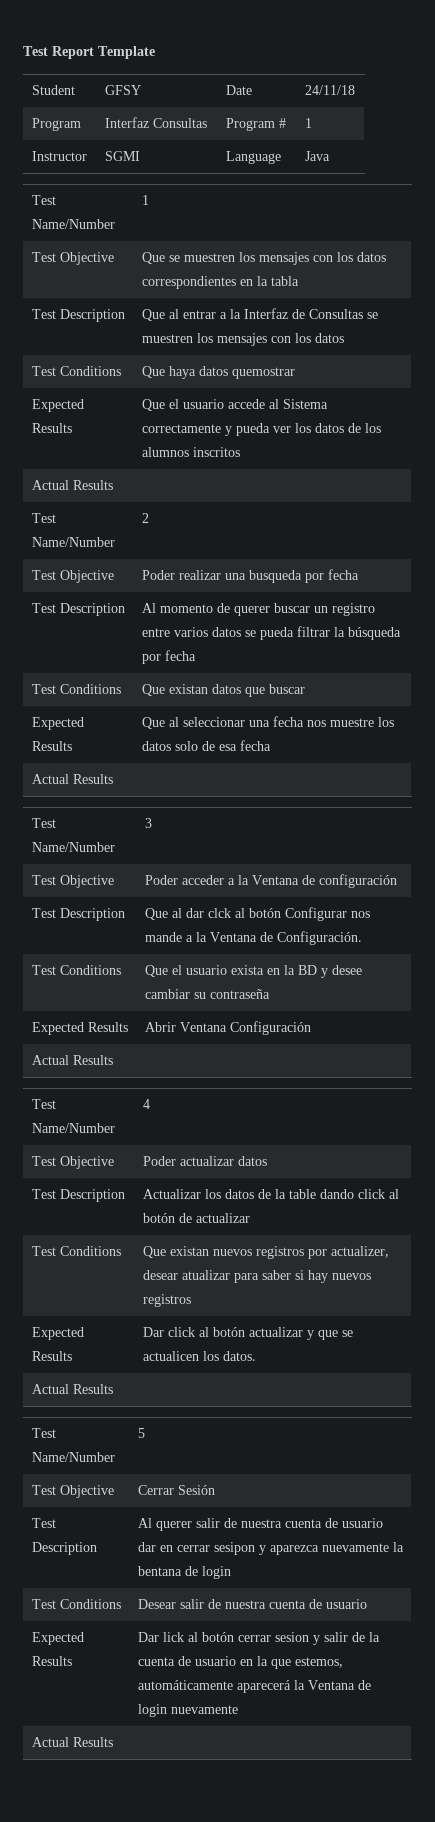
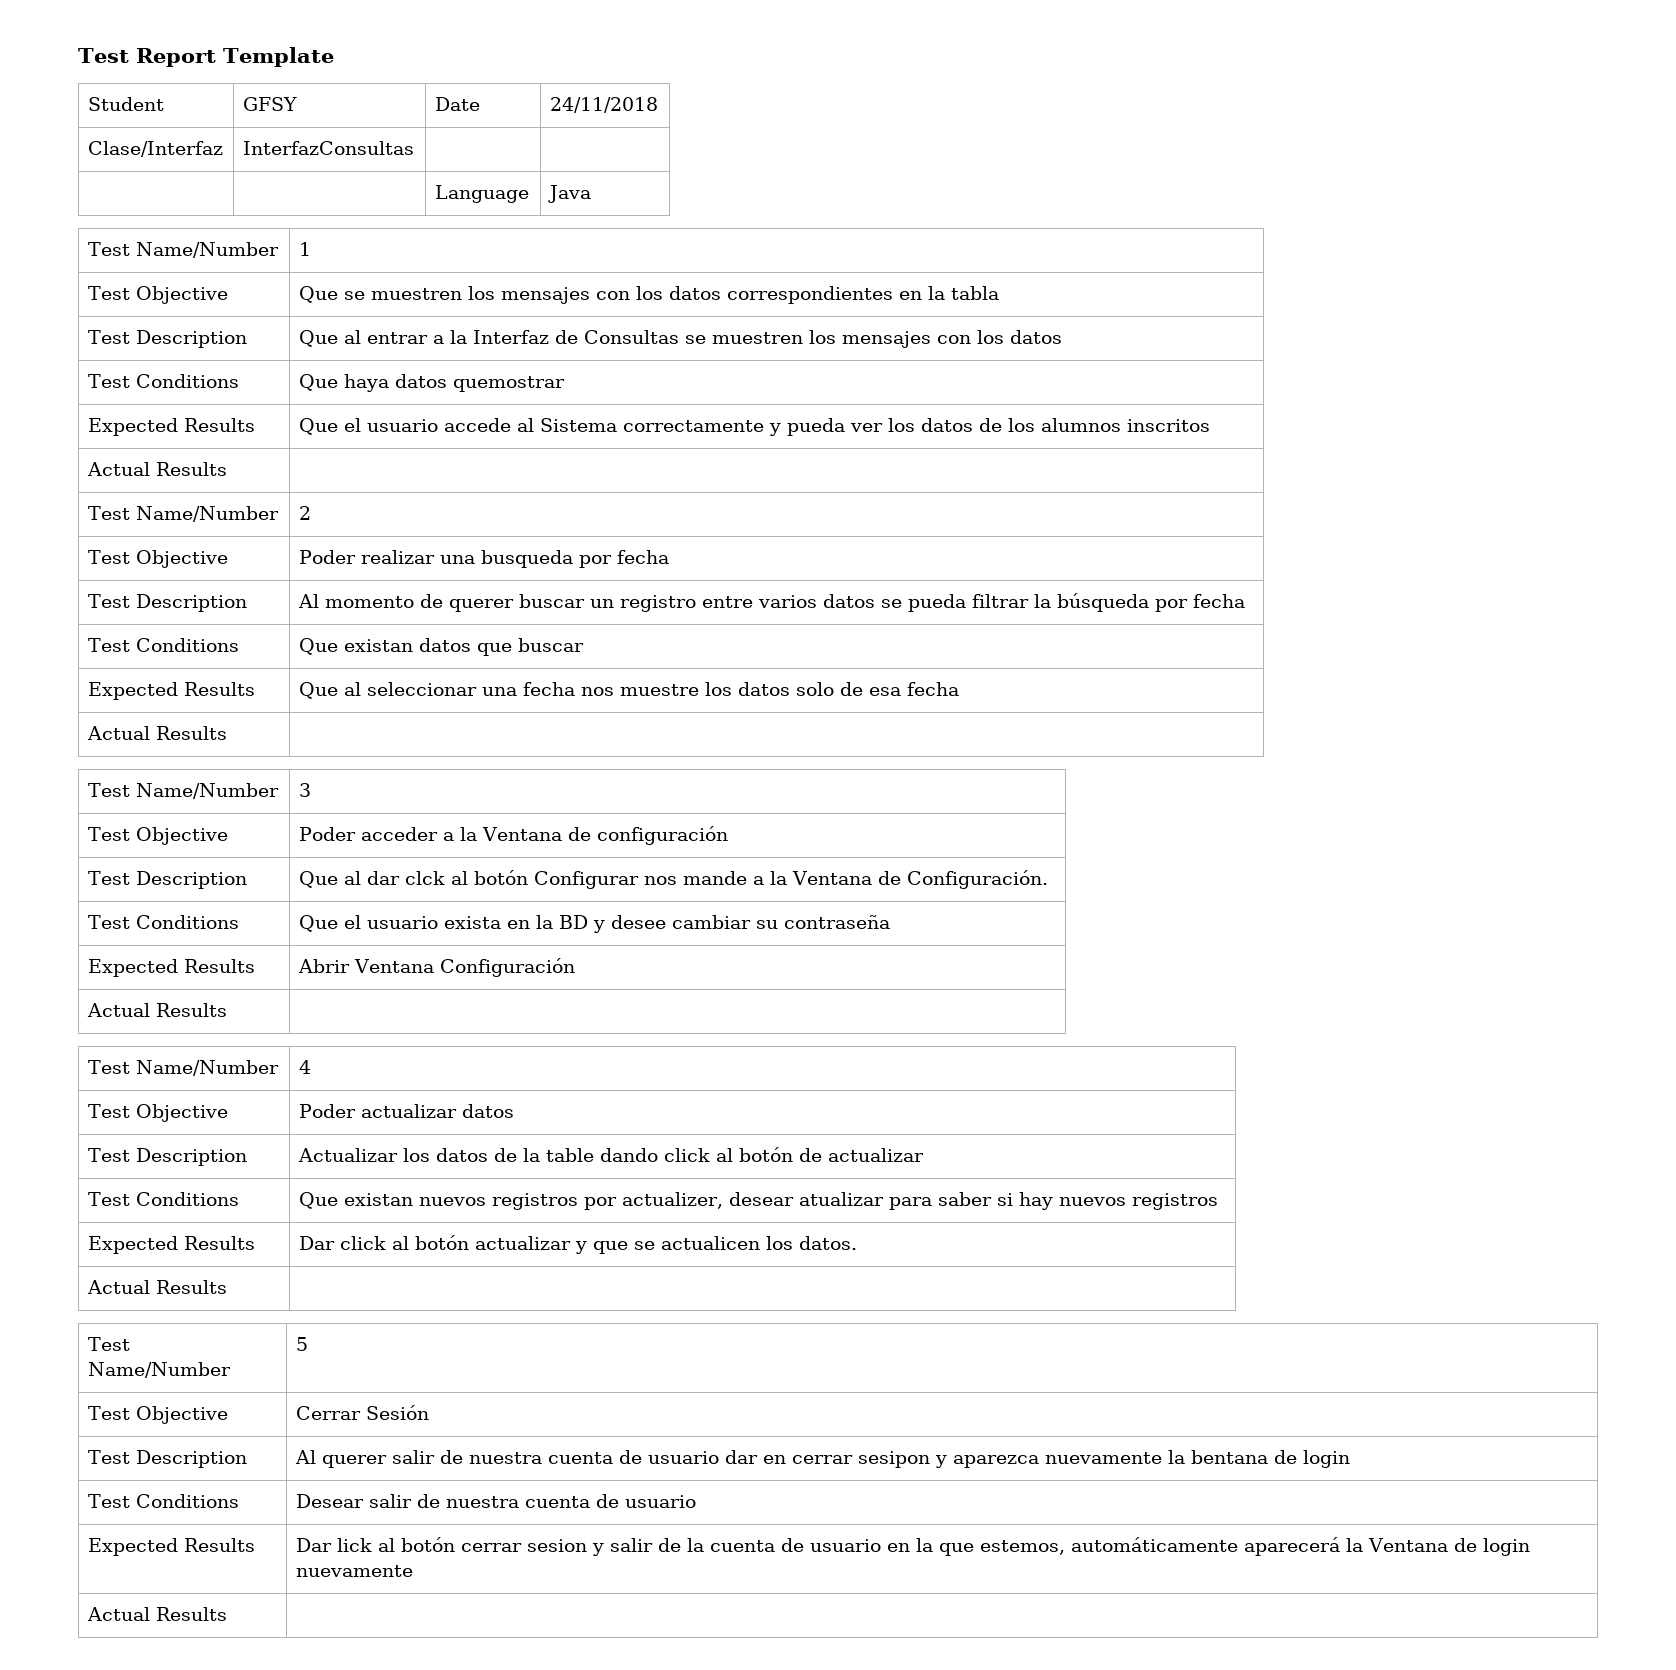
- Student | GFSY | Date | 24/11/18
- Program | Interfaz Consultas | Program # | 1
- Instructor | SGMI | Language | Java
+ Student | GFSY | Date | 24/11/2018
+ Clase/Interfaz | InterfazConsultas | |
+ | | Language | Java

